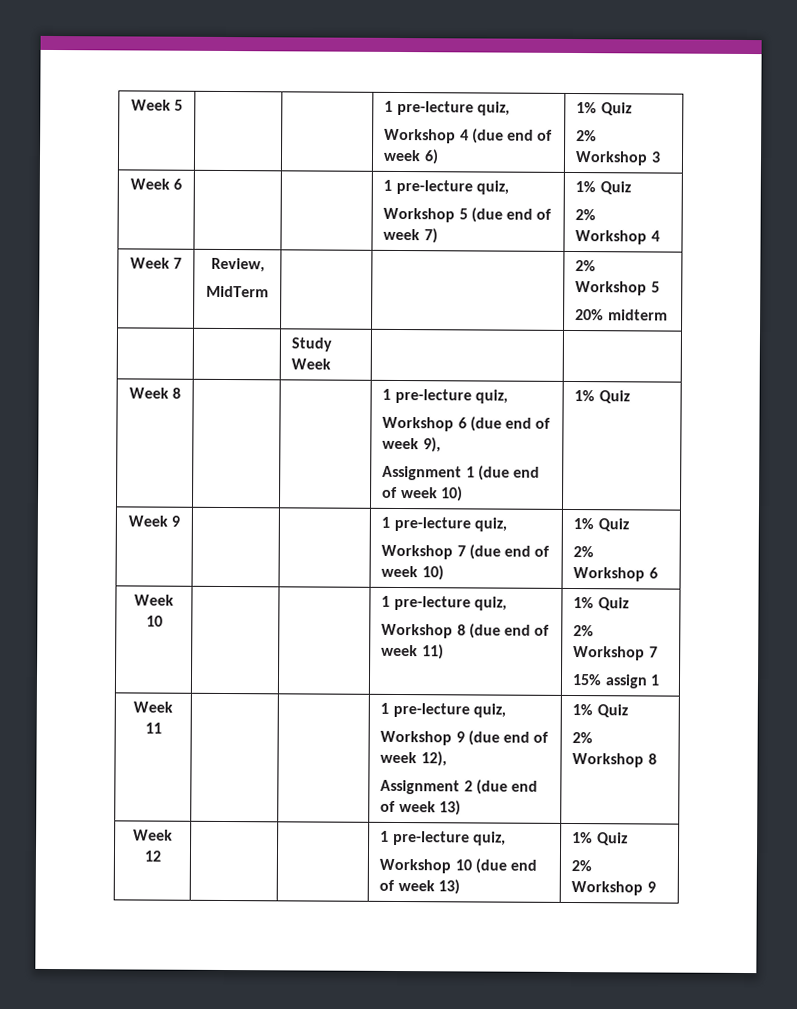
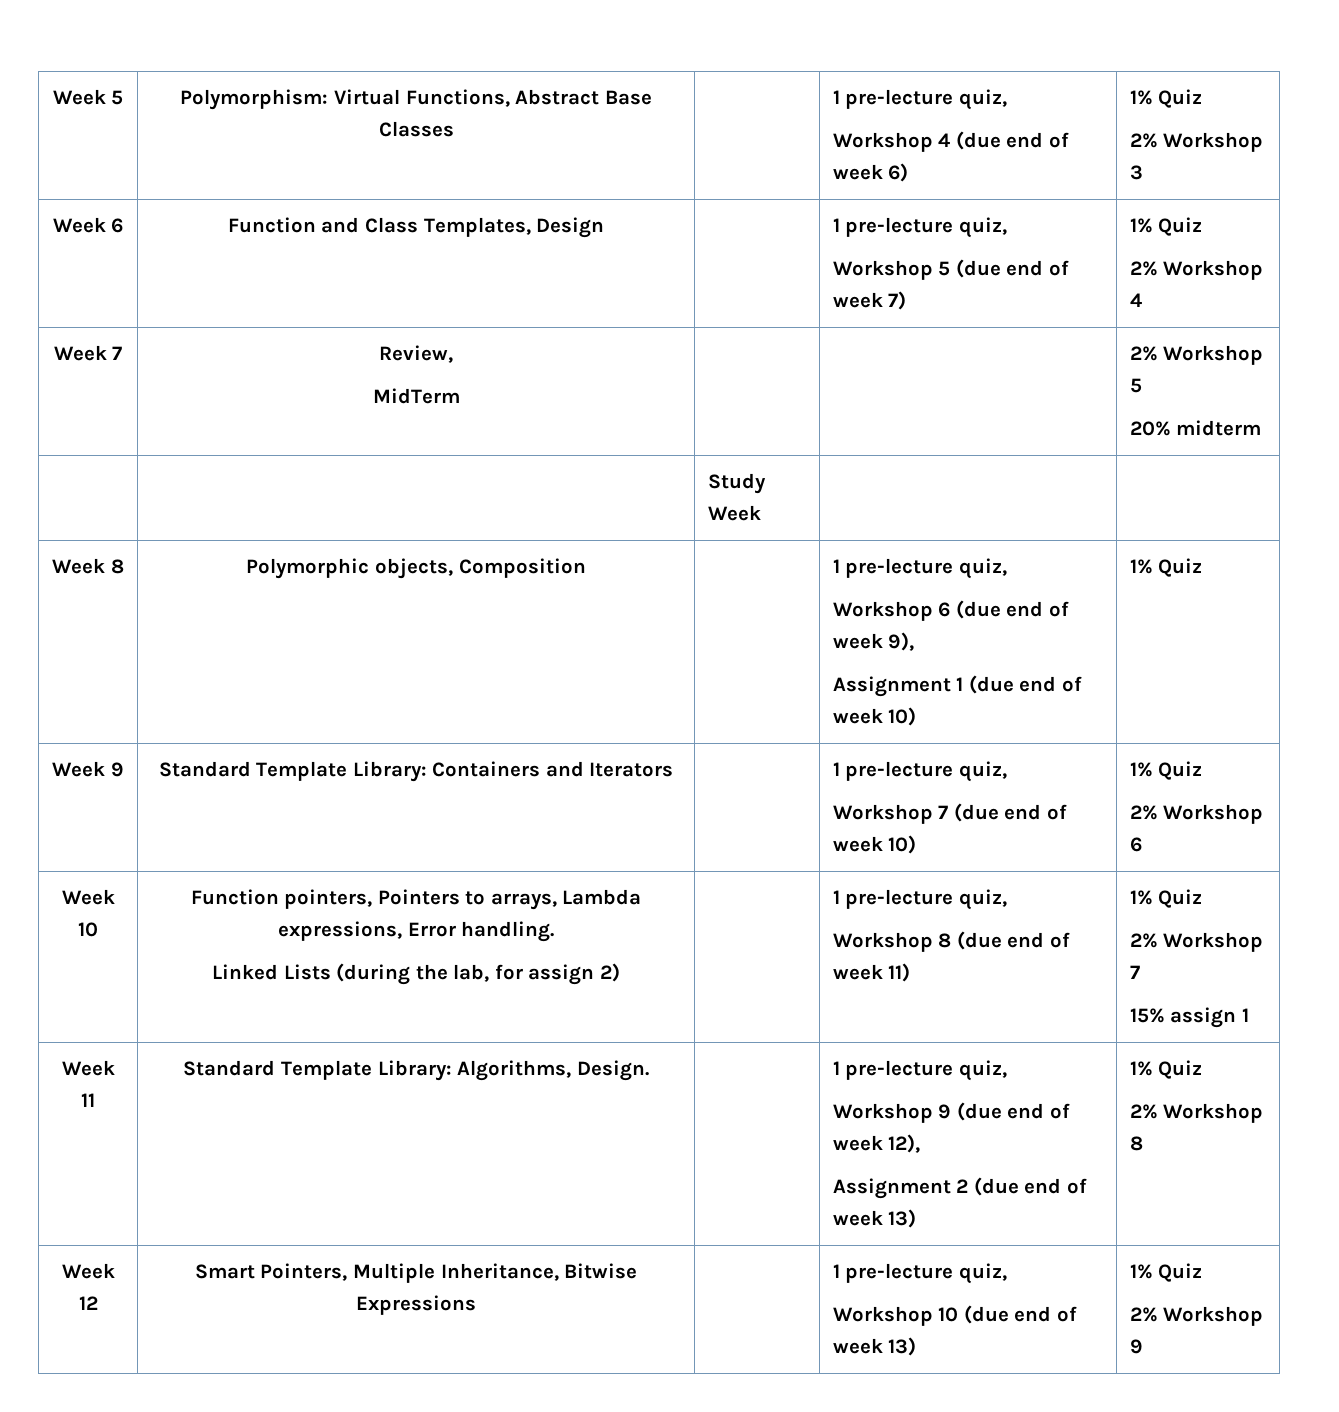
- Week 5 | | | 1 pre-lecture quiz,
+ Week 5 | Polymorphism: Virtual Functions, Abstract Base Classes | | 1 pre-lecture quiz,
- Week 6 | | | 1 pre-lecture quiz,
+ Week 6 | Function and Class Templates, Design | | 1 pre-lecture quiz,
- Week 8 | | | 1 pre-lecture quiz,
+ Week 8 | Polymorphic objects, Composition | | 1 pre-lecture quiz,
- Week 9 | | | 1 pre-lecture quiz,
+ Week 9 | Standard Template Library: Containers and Iterators | | 1 pre-lecture quiz,
- Week 10 | | | 1 pre-lecture quiz,
+ Week 10 | Function pointers, Pointers to arrays, Lambda expressions, Error handling.
+ Linked Lists (during the lab, for assign 2) | | 1 pre-lecture quiz,
- Week 11 | | | 1 pre-lecture quiz,
+ Week 11 | Standard Template Library: Algorithms, Design. | | 1 pre-lecture quiz,
- Week 12 | | | 1 pre-lecture quiz,
+ Week 12 | Smart Pointers, Multiple Inheritance, Bitwise Expressions | | 1 pre-lecture quiz,

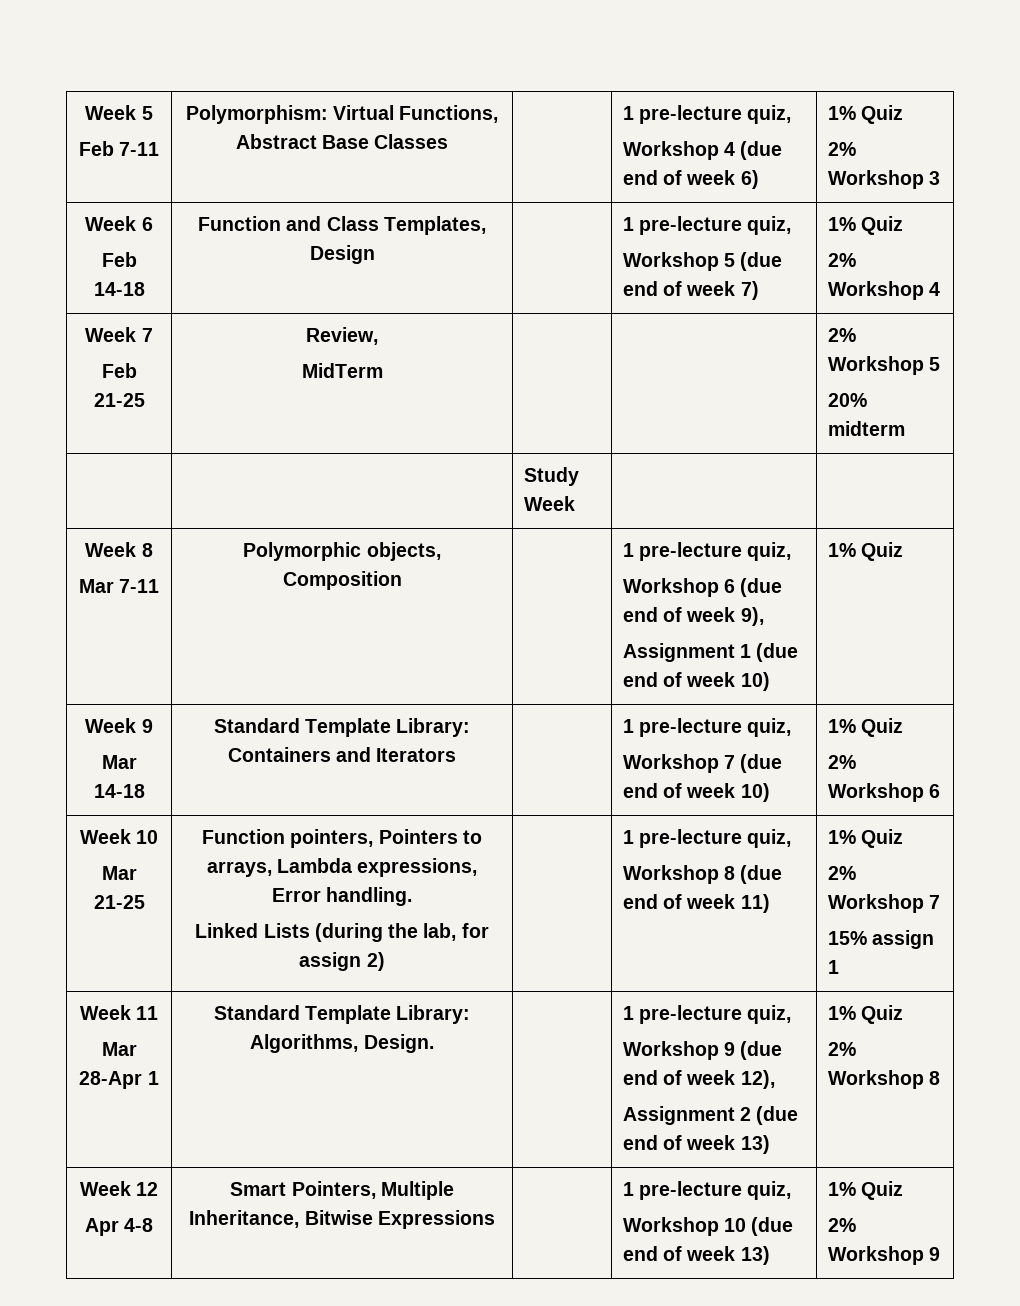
- Week 5 | Polymorphism: Virtual Functions, Abstract Base Classes | | 1 pre-lecture quiz,
+ Week 5
+ Feb 7-11 | Polymorphism: Virtual Functions, Abstract Base Classes | | 1 pre-lecture quiz,
- Week 6 | Function and Class Templates, Design | | 1 pre-lecture quiz,
+ Week 6
+ Feb 14-18 | Function and Class Templates, Design | | 1 pre-lecture quiz,
- Week 7 | Review,
+ Week 7
+ Feb 21-25 | Review,
- Week 8 | Polymorphic objects, Composition | | 1 pre-lecture quiz,
+ Week 8
+ Mar 7-11 | Polymorphic objects, Composition | | 1 pre-lecture quiz,
- Week 9 | Standard Template Library: Containers and Iterators | | 1 pre-lecture quiz,
+ Week 9
+ Mar 14-18 | Standard Template Library: Containers and Iterators | | 1 pre-lecture quiz,
- Week 10 | Function pointers, Pointers to arrays, Lambda expressions, Error handling.
+ Week 10
+ Mar 21-25 | Function pointers, Pointers to arrays, Lambda expressions, Error handling.
- Week 11 | Standard Template Library: Algorithms, Design. | | 1 pre-lecture quiz,
+ Week 11
+ Mar 28-Apr 1 | Standard Template Library: Algorithms, Design. | | 1 pre-lecture quiz,
- Week 12 | Smart Pointers, Multiple Inheritance, Bitwise Expressions | | 1 pre-lecture quiz,
+ Week 12
+ Apr 4-8 | Smart Pointers, Multiple Inheritance, Bitwise Expressions | | 1 pre-lecture quiz,

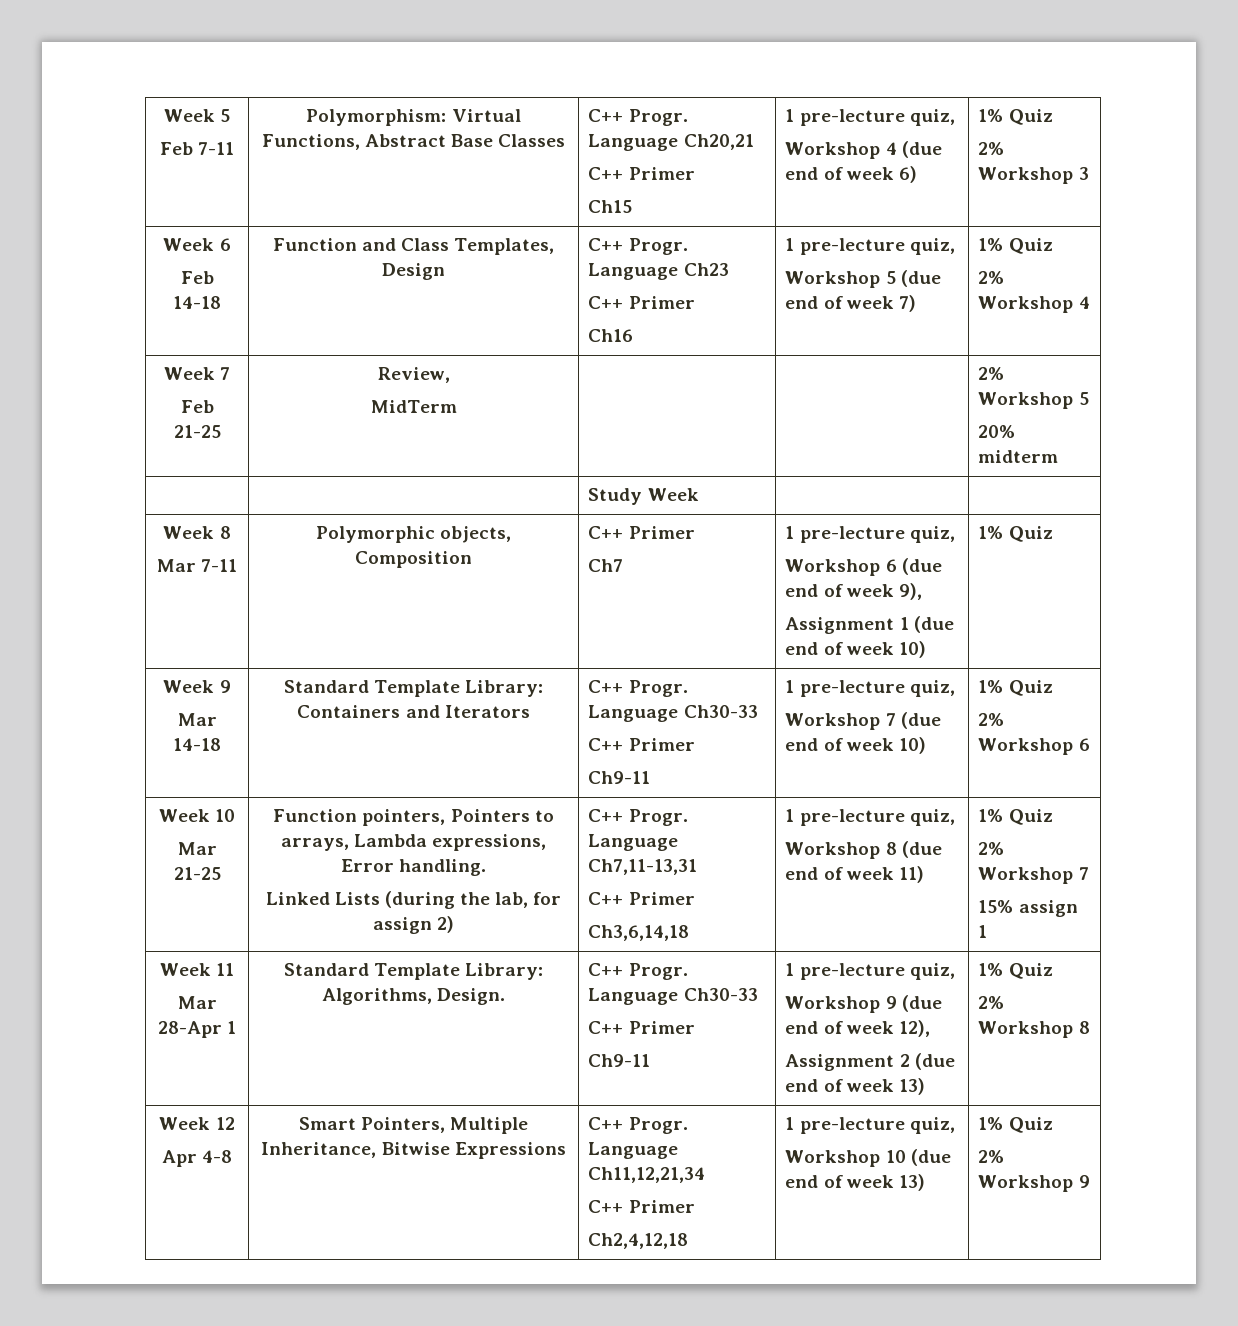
  Week 5
- Feb 7-11 | Polymorphism: Virtual Functions, Abstract Base Classes | | 1 pre-lecture quiz,
+ Feb 7-11 | Polymorphism: Virtual Functions, Abstract Base Classes | C++ Progr. Language Ch20,21
+ C++ Primer
+ Ch15 | 1 pre-lecture quiz,
  Week 6
- Feb 14-18 | Function and Class Templates, Design | | 1 pre-lecture quiz,
+ Feb 14-18 | Function and Class Templates, Design | C++ Progr. Language Ch23
+ C++ Primer
+ Ch16 | 1 pre-lecture quiz,
  Week 8
- Mar 7-11 | Polymorphic objects, Composition | | 1 pre-lecture quiz,
+ Mar 7-11 | Polymorphic objects, Composition | C++ Primer
+ Ch7 | 1 pre-lecture quiz,
  Week 9
- Mar 14-18 | Standard Template Library: Containers and Iterators | | 1 pre-lecture quiz,
+ Mar 14-18 | Standard Template Library: Containers and Iterators | C++ Progr. Language Ch30-33
+ C++ Primer
+ Ch9-11 | 1 pre-lecture quiz,
+ C++ Progr. Language Ch7,11-13,31
+ C++ Primer
+ Ch3,6,14,18
  Week 11
- Mar 28-Apr 1 | Standard Template Library: Algorithms, Design. | | 1 pre-lecture quiz,
+ Mar 28-Apr 1 | Standard Template Library: Algorithms, Design. | C++ Progr. Language Ch30-33
+ C++ Primer
+ Ch9-11 | 1 pre-lecture quiz,
  Week 12
- Apr 4-8 | Smart Pointers, Multiple Inheritance, Bitwise Expressions | | 1 pre-lecture quiz,
+ Apr 4-8 | Smart Pointers, Multiple Inheritance, Bitwise Expressions | C++ Progr. Language Ch11,12,21,34
+ C++ Primer
+ Ch2,4,12,18 | 1 pre-lecture quiz,

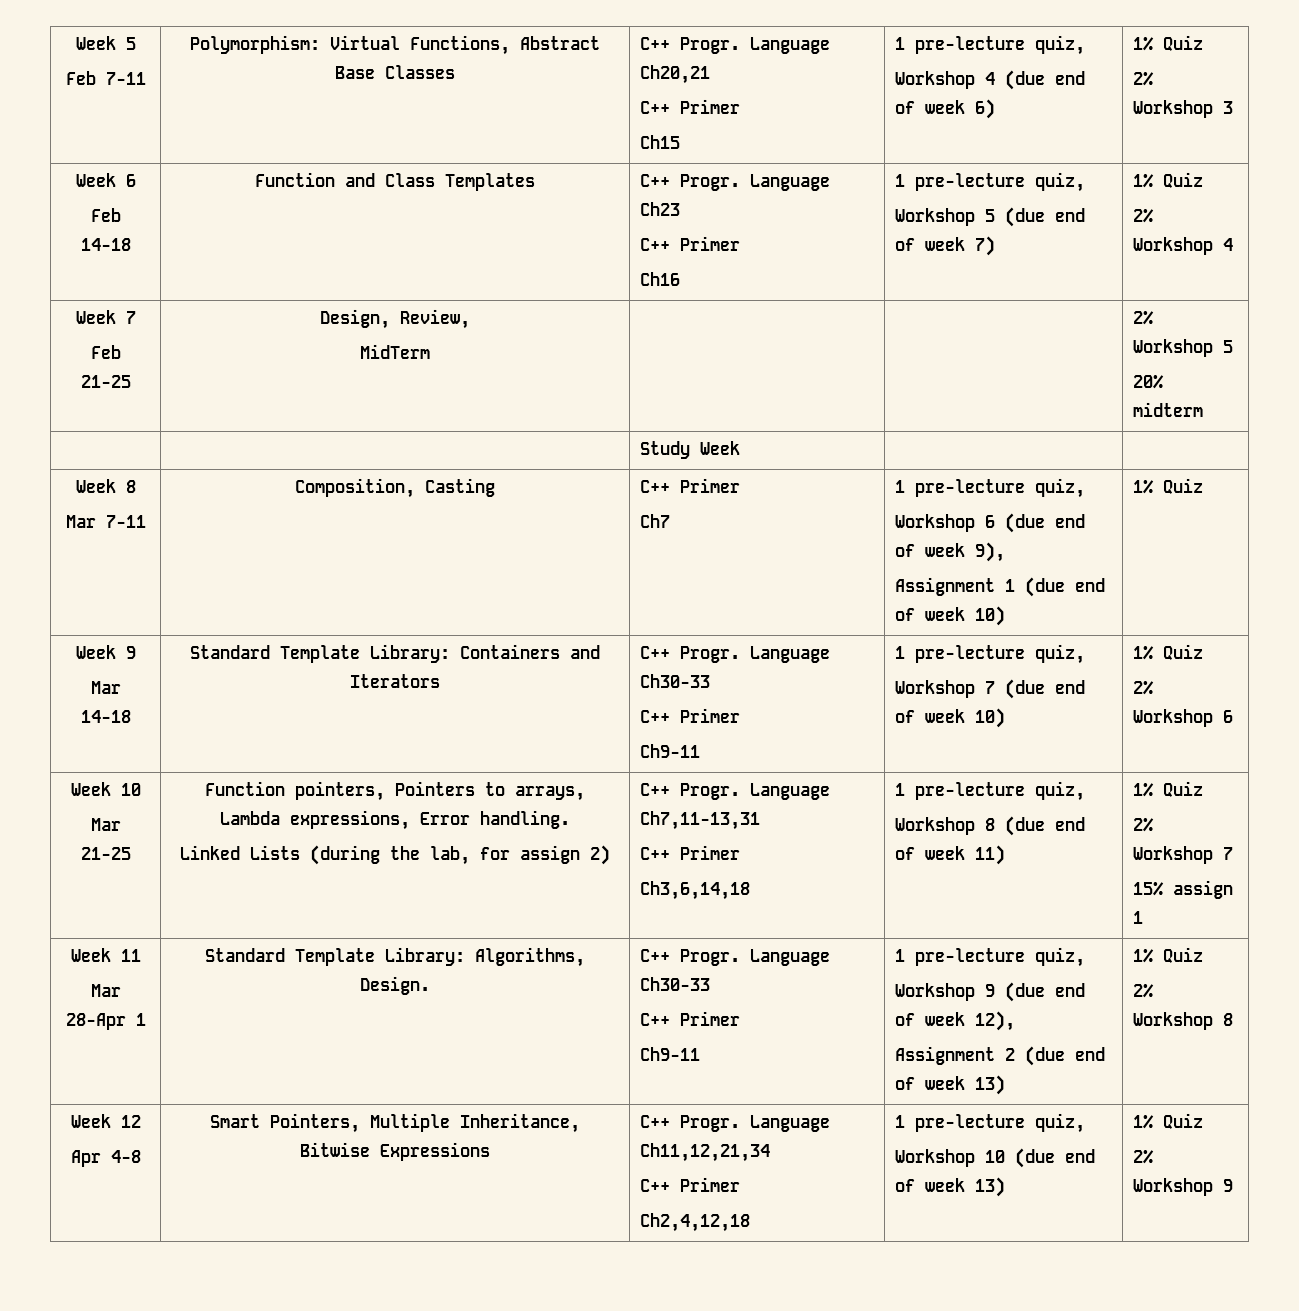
  Week 6
- Feb 14-18 | Function and Class Templates, Design | C++ Progr. Language Ch23
+ Feb 14-18 | Function and Class Templates | C++ Progr. Language Ch23
  Week 7
- Feb 21-25 | Review,
+ Feb 21-25 | Design, Review,
  Week 8
- Mar 7-11 | Polymorphic objects, Composition | C++ Primer
+ Mar 7-11 | Composition, Casting | C++ Primer

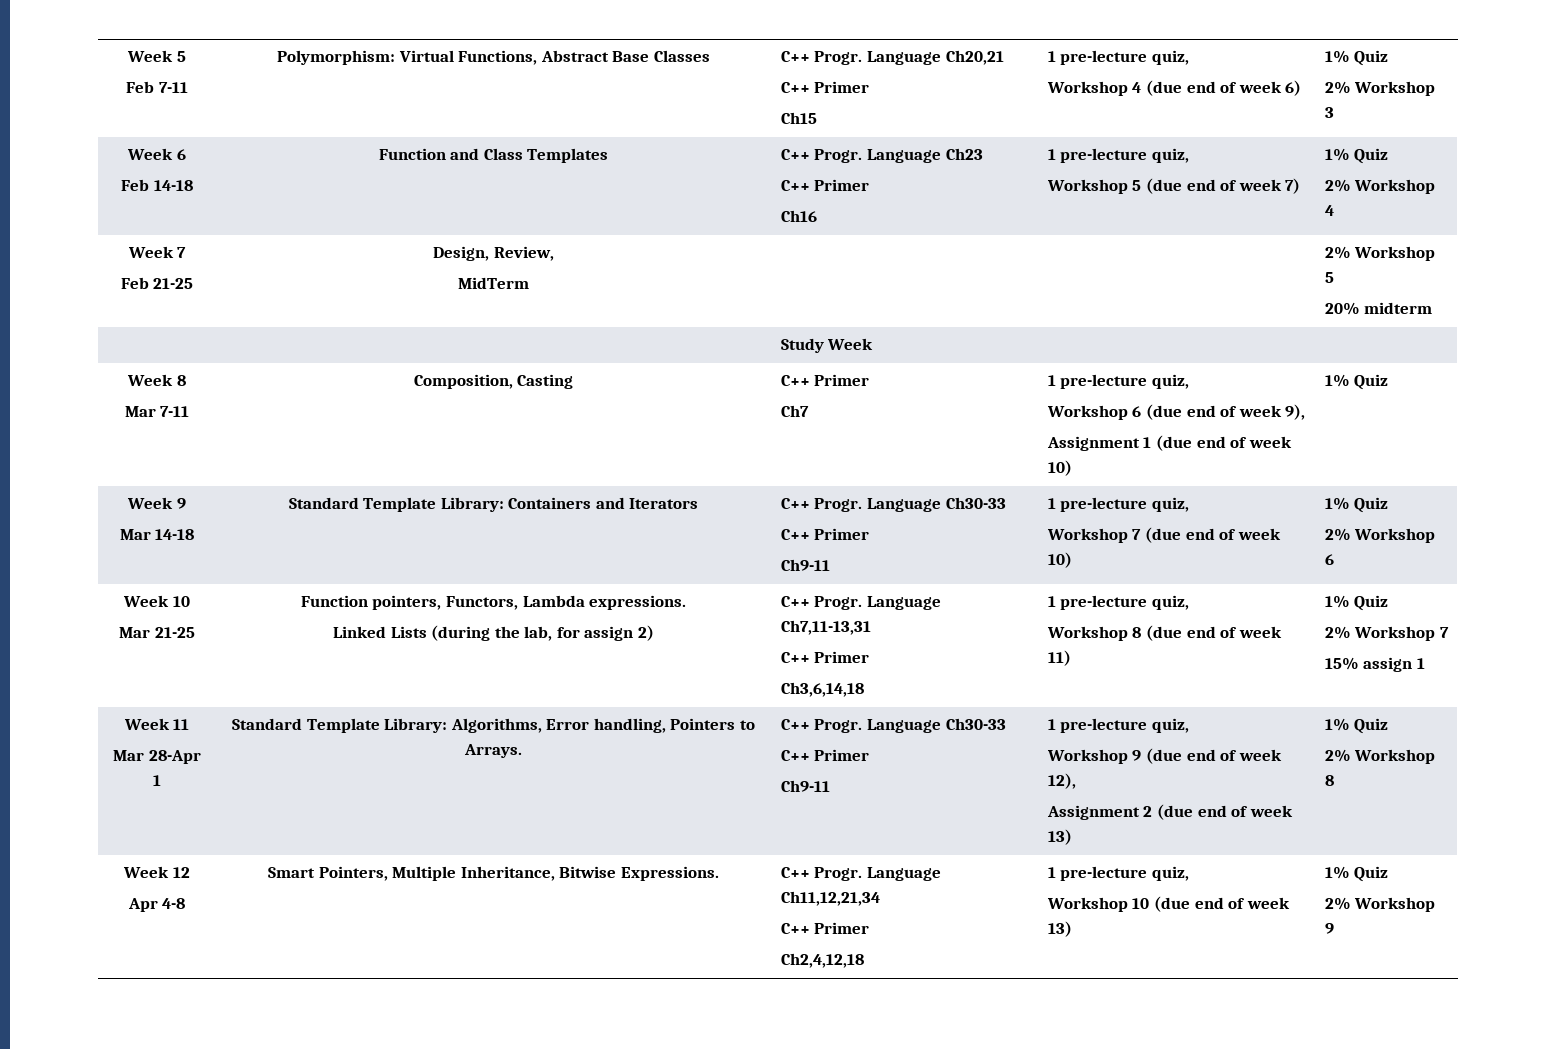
- Function pointers, Pointers to arrays, Lambda expressions, Error handling.
+ Function pointers, Functors, Lambda expressions.
- Standard Template Library: Algorithms, Design.
+ Standard Template Library: Algorithms, Error handling, Pointers to Arrays.
  Week 12
- Apr 4-8 | Smart Pointers, Multiple Inheritance, Bitwise Expressions | C++ Progr. Language Ch11,12,21,34
+ Apr 4-8 | Smart Pointers, Multiple Inheritance, Bitwise Expressions. | C++ Progr. Language Ch11,12,21,34

